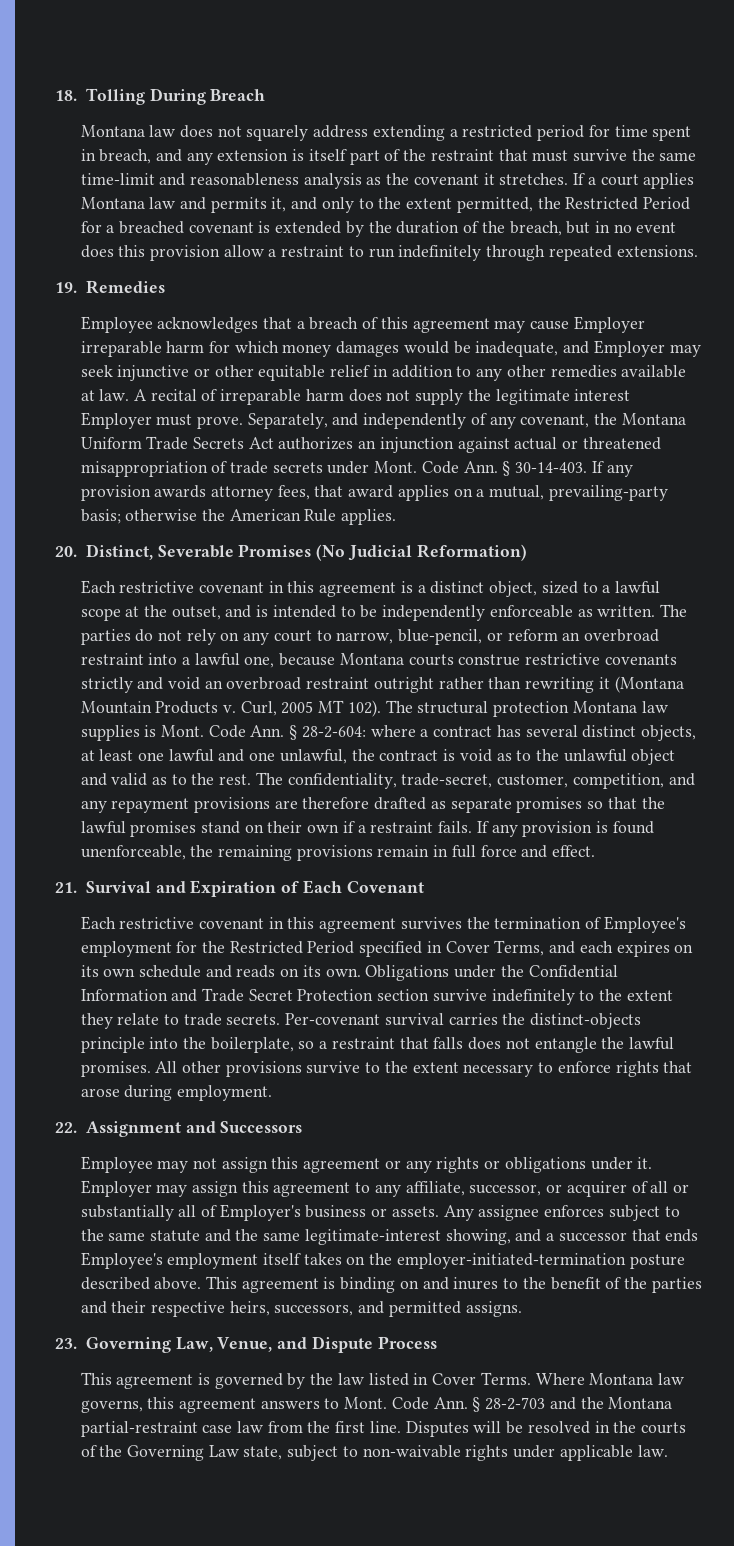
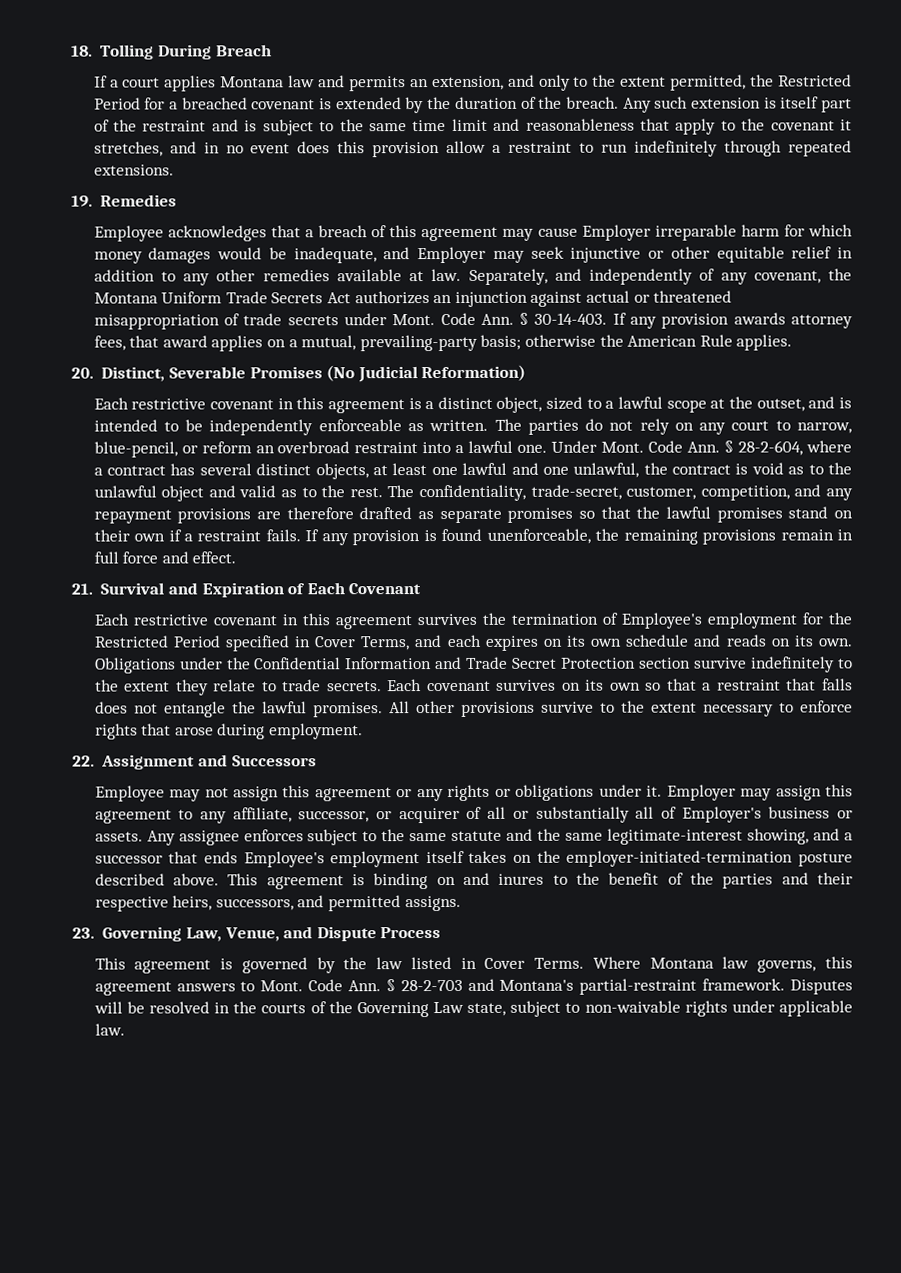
- Montana law does not squarely address extending a restricted period for time spent in breach, and any extension is itself part of the restraint that must survive the same time-limit and reasonableness analysis as the covenant it stretches. If a court applies Montana law and permits it, and only to the extent permitted, the Restricted Period for a breached covenant is extended by the duration of the breach, but in no event does this provision allow a restraint to run indefinitely through repeated extensions.
+ If a court applies Montana law and permits an extension, and only to the extent permitted, the Restricted Period for a breached covenant is extended by the duration of the breach. Any such extension is itself part of the restraint and is subject to the same time limit and reasonableness that apply to the covenant it stretches, and in no event does this provision allow a restraint to run indefinitely through repeated extensions.
- A recital of irreparable harm does not supply the legitimate interest Employer must prove.
- The parties do not rely on any court to narrow, blue-pencil, or reform an overbroad restraint into a lawful one, because Montana courts construe restrictive covenants strictly and void an overbroad restraint outright rather than rewriting it (Montana Mountain Products v. Curl, 2005 MT 102). The structural protection Montana law supplies is Mont. Code Ann. § 28-2-604: where a contract has several distinct objects, at least one lawful and one unlawful, the contract is void as to the unlawful object and valid as to the rest.
+ The parties do not rely on any court to narrow, blue-pencil, or reform an overbroad restraint into a lawful one. Under Mont. Code Ann. § 28-2-604, where a contract has several distinct objects, at least one lawful and one unlawful, the contract is void as to the unlawful object and valid as to the rest.
- Per-covenant survival carries the distinct-objects principle into the boilerplate, so a restraint that falls does not entangle the lawful promises.
+ Each covenant survives on its own so that a restraint that falls does not entangle the lawful promises.
- Code Ann. § 28-2-703 and the Montana partial-restraint case law from the first line.
+ Code Ann. § 28-2-703 and Montana's partial-restraint framework.

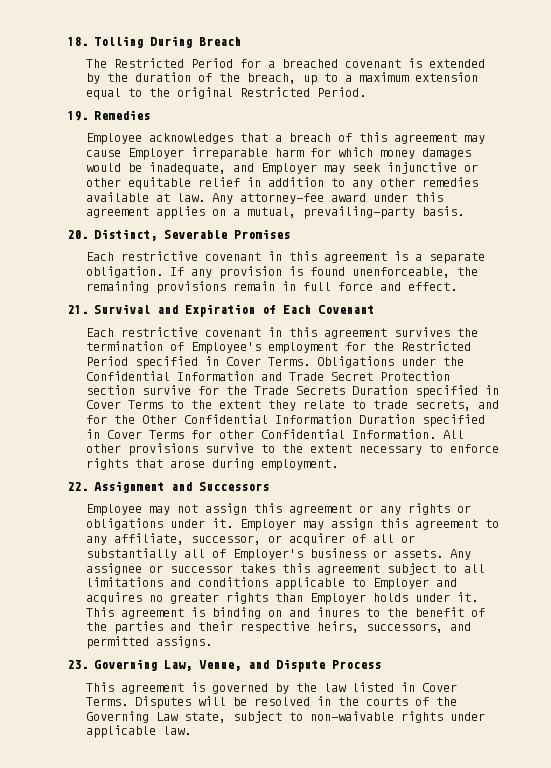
- If a court applies Montana law and permits an extension, and only to the extent permitted, the Restricted Period for a breached covenant is extended by the duration of the breach. Any such extension is itself part of the restraint and is subject to the same time limit and reasonableness that apply to the covenant it stretches, and in no event does this provision allow a restraint to run indefinitely through repeated extensions.
+ The Restricted Period for a breached covenant is extended by the duration of the breach, up to a maximum extension equal to the original Restricted Period.
- Separately, and independently of any covenant, the Montana Uniform Trade Secrets Act authorizes an injunction against actual or threatened misappropriation of trade secrets under Mont. Code Ann. § 30-14-403. If any provision awards attorney fees, that award applies on a mutual, prevailing-party basis; otherwise the American Rule applies.
+ Any attorney-fee award under this agreement applies on a mutual, prevailing-party basis.
- 20. Distinct, Severable Promises (No Judicial Reformation)
+ 20. Distinct, Severable Promises
- Each restrictive covenant in this agreement is a distinct object, sized to a lawful scope at the outset, and is intended to be independently enforceable as written. The parties do not rely on any court to narrow, blue-pencil, or reform an overbroad restraint into a lawful one. Under Mont. Code Ann. § 28-2-604, where a contract has several distinct objects, at least one lawful and one unlawful, the contract is void as to the unlawful object and valid as to the rest. The confidentiality, trade-secret, customer, competition, and any repayment provisions are therefore drafted as separate promises so that the lawful promises stand on their own if a restraint fails.
+ Each restrictive covenant in this agreement is a separate obligation.
- Each restrictive covenant in this agreement survives the termination of Employee's employment for the Restricted Period specified in Cover Terms, and each expires on its own schedule and reads on its own.
+ Each restrictive covenant in this agreement survives the termination of Employee's employment for the Restricted Period specified in Cover Terms.
- Obligations under the Confidential Information and Trade Secret Protection section survive indefinitely to the extent they relate to trade secrets. Each covenant survives on its own so that a restraint that falls does not entangle the lawful promises.
+ Obligations under the Confidential Information and Trade Secret Protection section survive for the Trade Secrets Duration specified in Cover Terms to the extent they relate to trade secrets, and for the Other Confidential Information Duration specified in Cover Terms for other Confidential Information.
- Any assignee enforces subject to the same statute and the same legitimate-interest showing, and a successor that ends Employee's employment itself takes on the employer-initiated-termination posture described above.
+ Any assignee or successor takes this agreement subject to all limitations and conditions applicable to Employer and acquires no greater rights than Employer holds under it.
- Where Montana law governs, this agreement answers to Mont. Code Ann. § 28-2-703 and Montana's partial-restraint framework.

